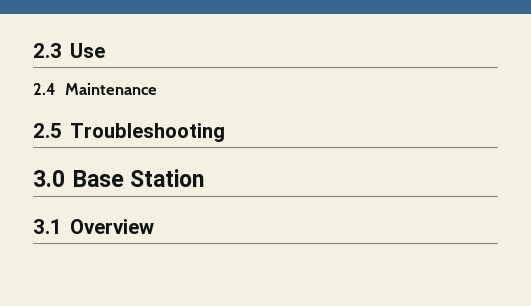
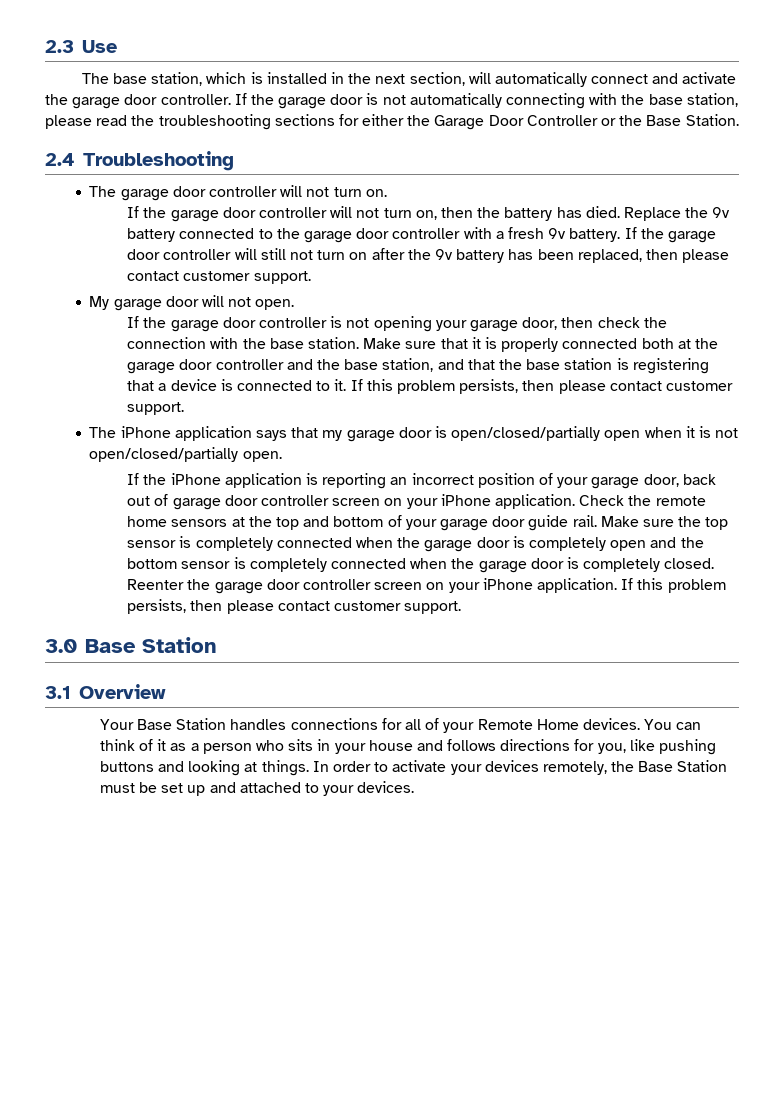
- 2.4 Maintenance
- 2.5 Troubleshooting
+ The base station, which is installed in the next section, will automatically connect and activate the garage door controller. If the garage door is not automatically connecting with the base station, please read the troubleshooting sections for either the Garage Door Controller or the Base Station.
+ 2.4 Troubleshooting
+ The garage door controller will not turn on.
+ If the garage door controller will not turn on, then the battery has died. Replace the 9v battery connected to the garage door controller with a fresh 9v battery. If the garage door controller will still not turn on after the 9v battery has been replaced, then please contact customer support.
+ My garage door will not open.
+ If the garage door controller is not opening your garage door, then check the connection with the base station. Make sure that it is properly connected both at the garage door controller and the base station, and that the base station is registering that a device is connected to it. If this problem persists, then please contact customer support.
+ The iPhone application says that my garage door is open/closed/partially open when it is not open/closed/partially open.
+ If the iPhone application is reporting an incorrect position of your garage door, back out of garage door controller screen on your iPhone application. Check the remote home sensors at the top and bottom of your garage door guide rail. Make sure the top sensor is completely connected when the garage door is completely open and the bottom sensor is completely connected when the garage door is completely closed. Reenter the garage door controller screen on your iPhone application. If this problem persists, then please contact customer support.
+ Your Base Station handles connections for all of your Remote Home devices. You can think of it as a person who sits in your house and follows directions for you, like pushing buttons and looking at things. In order to activate your devices remotely, the Base Station must be set up and attached to your devices.

